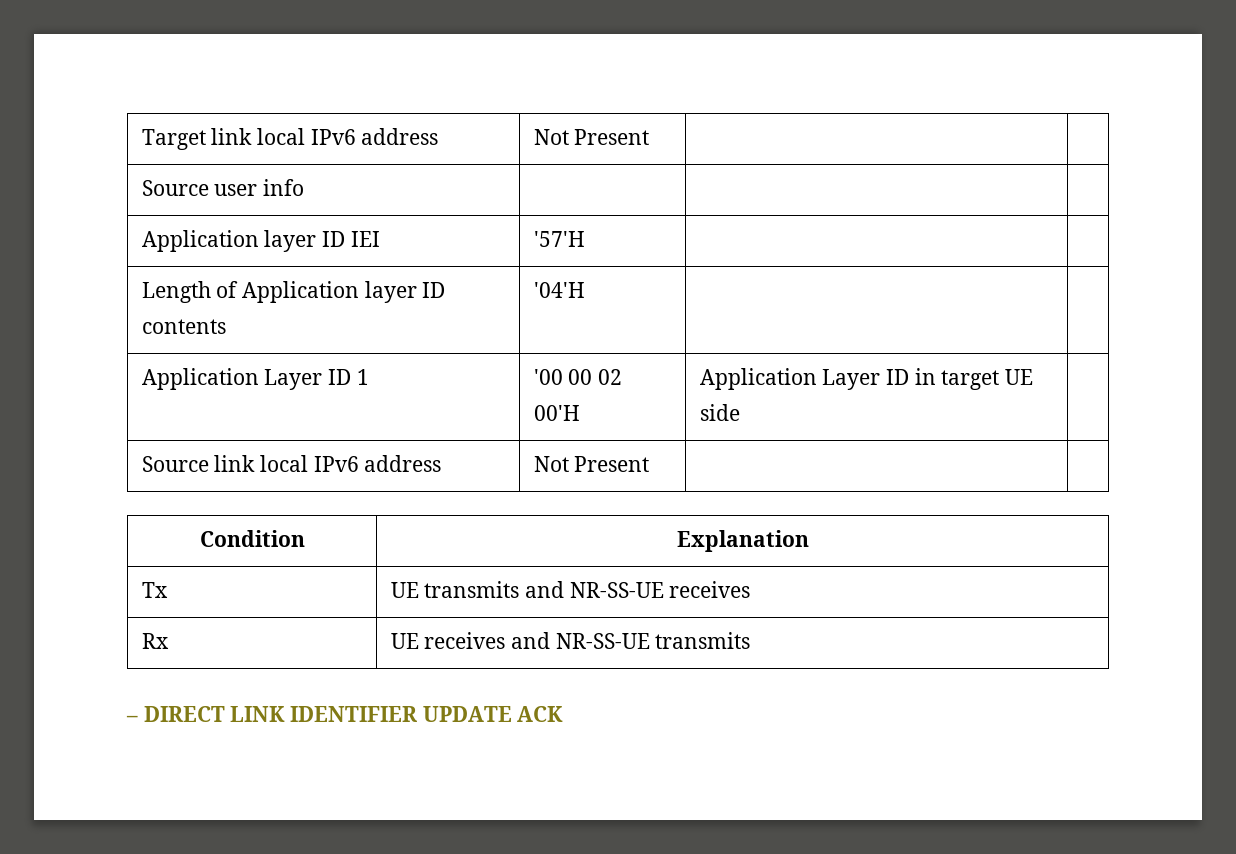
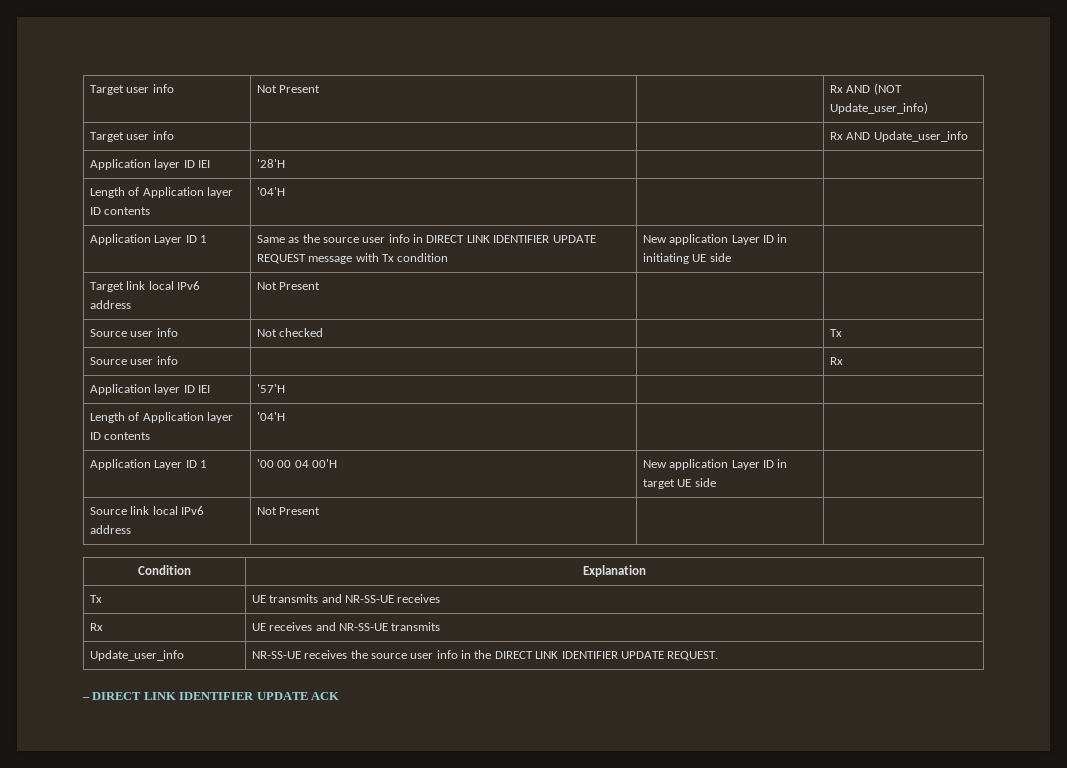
+ Target user info | Not Present | | Rx AND (NOT Update_user_info)
+ Target user info | | | Rx AND Update_user_info
+ Application layer ID IEI | '28'H | |
+ Length of Application layer ID contents | '04'H | |
+ Application Layer ID 1 | Same as the source user info in DIRECT LINK IDENTIFIER UPDATE REQUEST message with Tx condition | New application Layer ID in initiating UE side |
- Source user info | | |
+ Source user info | Not checked | | Tx
+ Source user info | | | Rx
- Application Layer ID 1 | '00 00 02 00'H | Application Layer ID in target UE side |
+ Application Layer ID 1 | '00 00 04 00'H | New application Layer ID in target UE side |
+ Update_user_info | NR-SS-UE receives the source user info in the DIRECT LINK IDENTIFIER UPDATE REQUEST.

